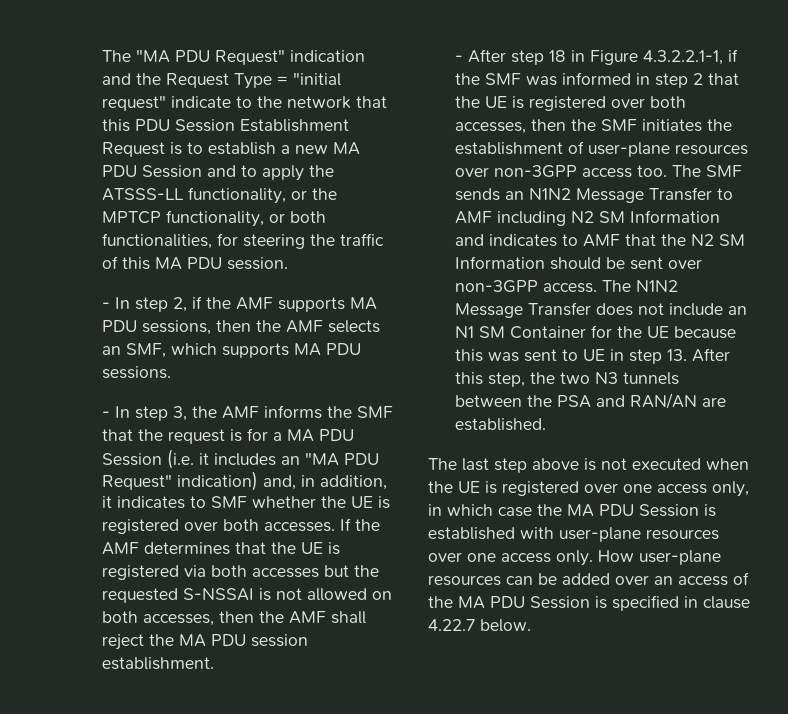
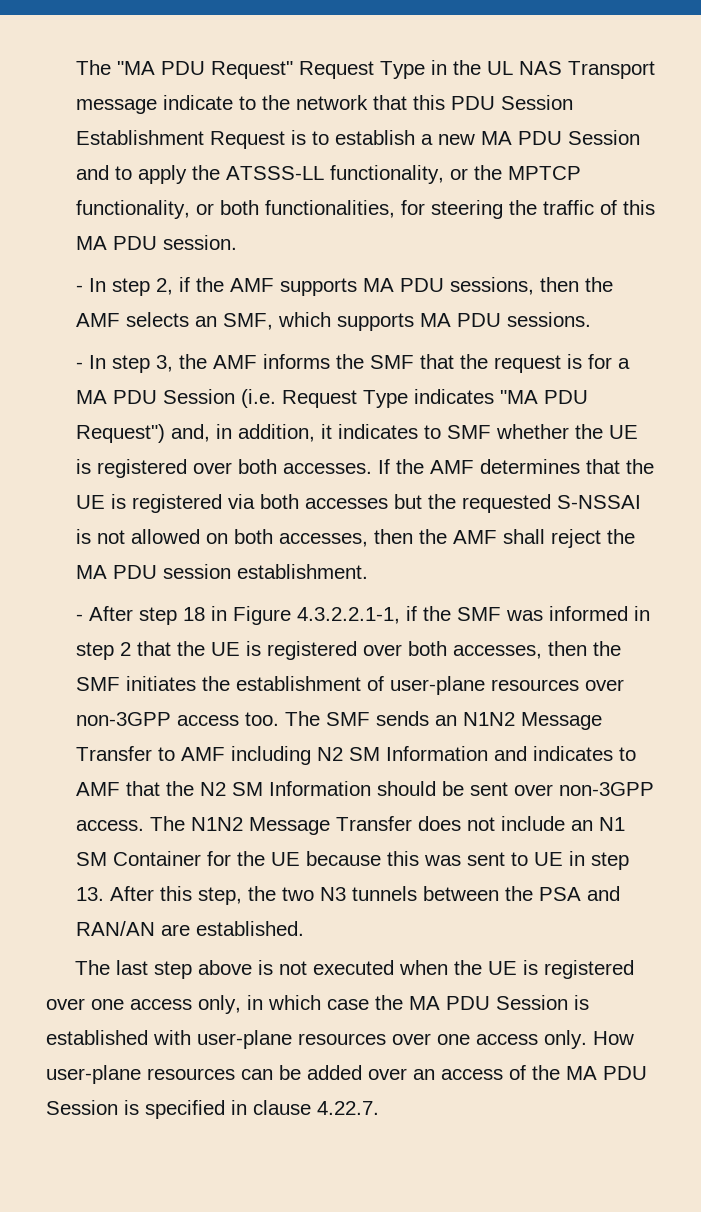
- The "MA PDU Request" indication and the Request Type = "initial request" indicate to the network that this PDU Session Establishment Request is to establish a new MA PDU Session and to apply the ATSSS-LL functionality, or the MPTCP functionality, or both functionalities, for steering the traffic of this MA PDU session.
+ The "MA PDU Request" Request Type in the UL NAS Transport message indicate to the network that this PDU Session Establishment Request is to establish a new MA PDU Session and to apply the ATSSS-LL functionality, or the MPTCP functionality, or both functionalities, for steering the traffic of this MA PDU session.
- - In step 3, the AMF informs the SMF that the request is for a MA PDU Session (i.e. it includes an "MA PDU Request" indication) and, in addition, it indicates to SMF whether the UE is registered over both accesses.
+ - In step 3, the AMF informs the SMF that the request is for a MA PDU Session (i.e. Request Type indicates "MA PDU Request") and, in addition, it indicates to SMF whether the UE is registered over both accesses.
- How user-plane resources can be added over an access of the MA PDU Session is specified in clause 4.22.7 below.
+ How user-plane resources can be added over an access of the MA PDU Session is specified in clause 4.22.7.

